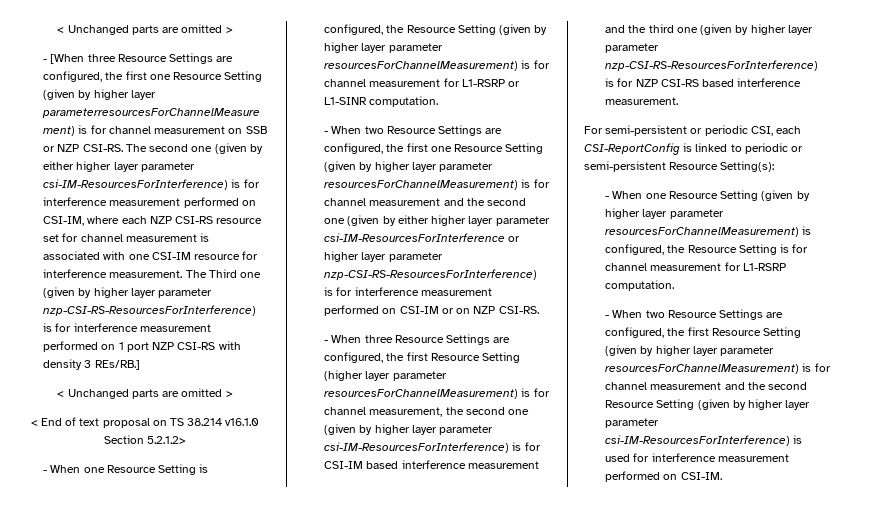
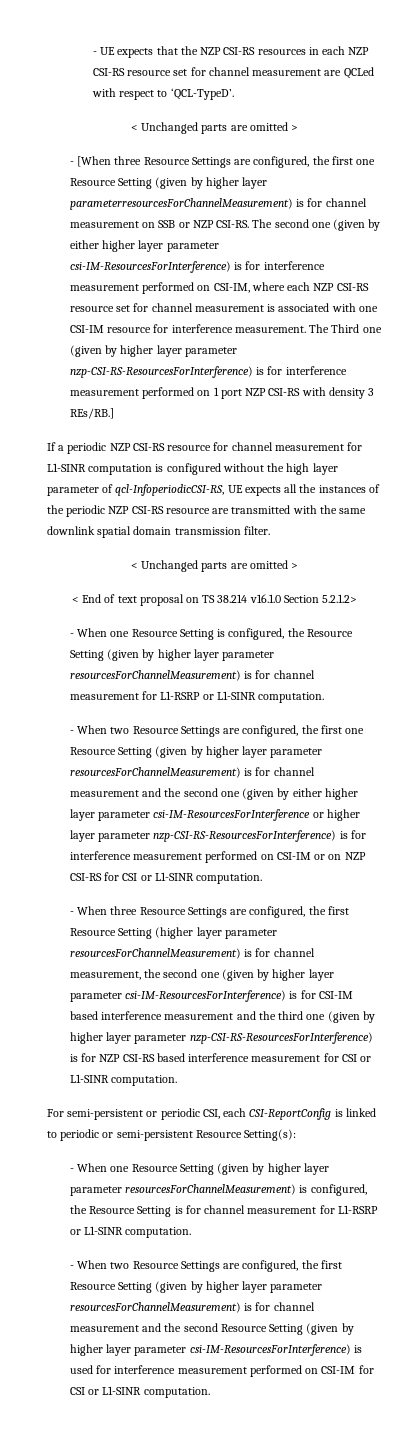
+ - UE expects that the NZP CSI-RS resources in each NZP CSI-RS resource set for channel measurement are QCLed with respect to ‘QCL-TypeD’.
+ If a periodic NZP CSI-RS resource for channel measurement for L1-SINR computation is configured without the high layer parameter of qcl-InfoperiodicCSI-RS, UE expects all the instances of the periodic NZP CSI-RS resource are transmitted with the same downlink spatial domain transmission filter.
- - When two Resource Settings are configured, the first one Resource Setting (given by higher layer parameter resourcesForChannelMeasurement) is for channel measurement and the second one (given by either higher layer parameter csi-IM-ResourcesForInterference or higher layer parameter nzp-CSI-RS-ResourcesForInterference) is for interference measurement performed on CSI-IM or on NZP CSI-RS.
+ - When two Resource Settings are configured, the first one Resource Setting (given by higher layer parameter resourcesForChannelMeasurement) is for channel measurement and the second one (given by either higher layer parameter csi-IM-ResourcesForInterference or higher layer parameter nzp-CSI-RS-ResourcesForInterference) is for interference measurement performed on CSI-IM or on NZP CSI-RS for CSI or L1-SINR computation.
- - When three Resource Settings are configured, the first Resource Setting (higher layer parameter resourcesForChannelMeasurement) is for channel measurement, the second one (given by higher layer parameter csi-IM-ResourcesForInterference) is for CSI-IM based interference measurement and the third one (given by higher layer parameter nzp-CSI-RS-ResourcesForInterference) is for NZP CSI-RS based interference measurement.
+ - When three Resource Settings are configured, the first Resource Setting (higher layer parameter resourcesForChannelMeasurement) is for channel measurement, the second one (given by higher layer parameter csi-IM-ResourcesForInterference) is for CSI-IM based interference measurement and the third one (given by higher layer parameter nzp-CSI-RS-ResourcesForInterference) is for NZP CSI-RS based interference measurement for CSI or L1-SINR computation.
- - When one Resource Setting (given by higher layer parameter resourcesForChannelMeasurement) is configured, the Resource Setting is for channel measurement for L1-RSRP computation.
+ - When one Resource Setting (given by higher layer parameter resourcesForChannelMeasurement) is configured, the Resource Setting is for channel measurement for L1-RSRP or L1-SINR computation.
- - When two Resource Settings are configured, the first Resource Setting (given by higher layer parameter resourcesForChannelMeasurement) is for channel measurement and the second Resource Setting (given by higher layer parameter csi-IM-ResourcesForInterference) is used for interference measurement performed on CSI-IM.
+ - When two Resource Settings are configured, the first Resource Setting (given by higher layer parameter resourcesForChannelMeasurement) is for channel measurement and the second Resource Setting (given by higher layer parameter csi-IM-ResourcesForInterference) is used for interference measurement performed on CSI-IM for CSI or L1-SINR computation.

